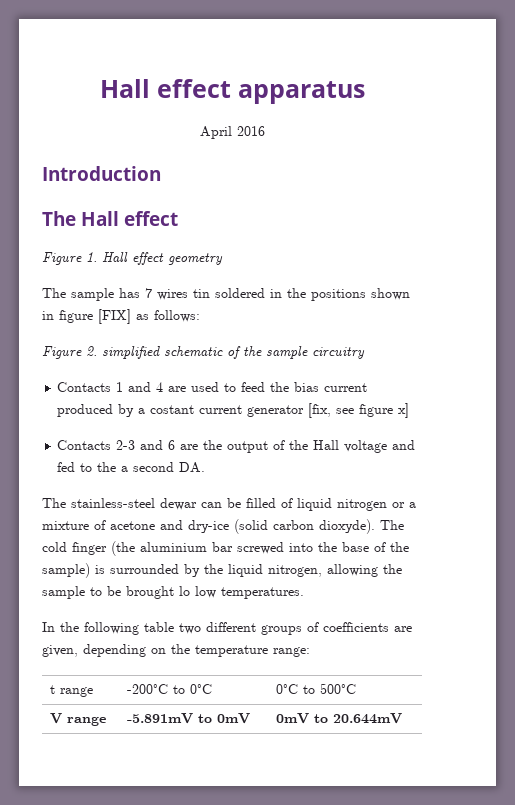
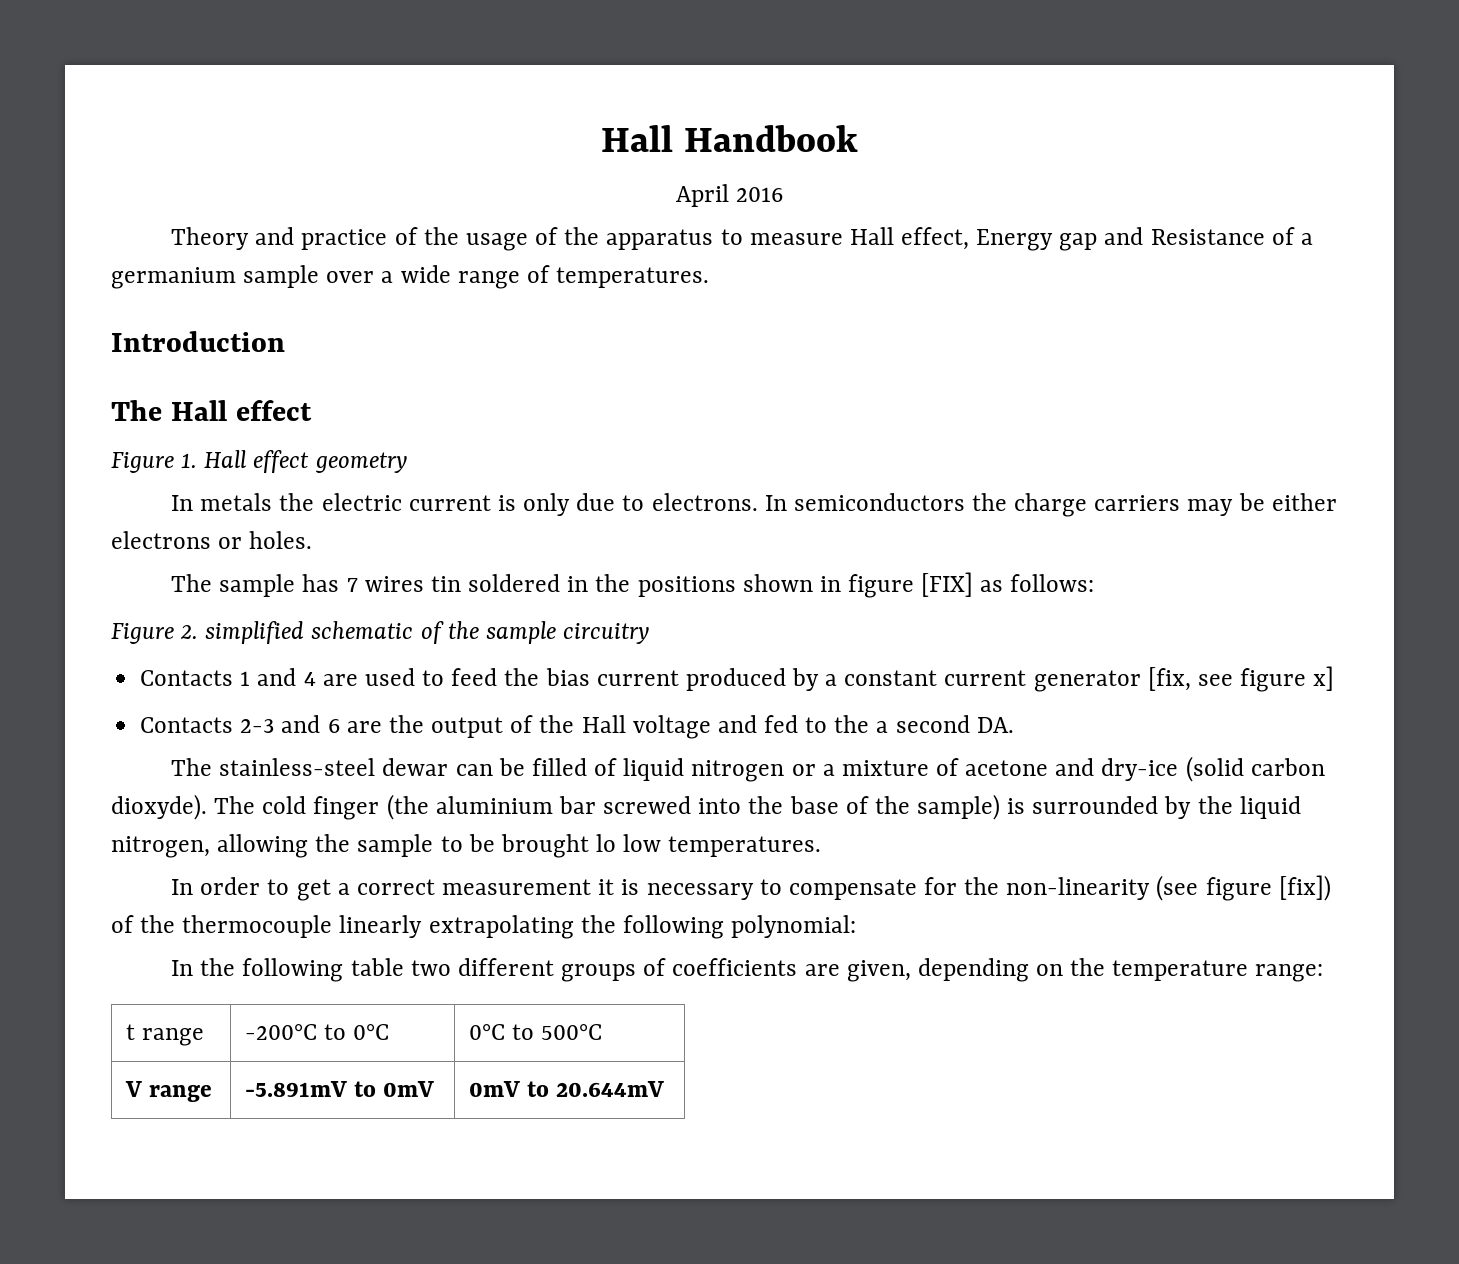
- Hall effect apparatus
+ Hall Handbook
+ Theory and practice of the usage of the apparatus to measure Hall effect, Energy gap and Resistance of a germanium sample over a wide range of temperatures.
+ In metals the electric current is only due to electrons. In semiconductors the charge carriers may be either electrons or holes.
- Contacts 1 and 4 are used to feed the bias current produced by a costant current generator [fix, see figure x]
+ Contacts 1 and 4 are used to feed the bias current produced by a constant current generator [fix, see figure x]
+ In order to get a correct measurement it is necessary to compensate for the non-linearity (see figure [fix]) of the thermocouple linearly extrapolating the following polynomial:

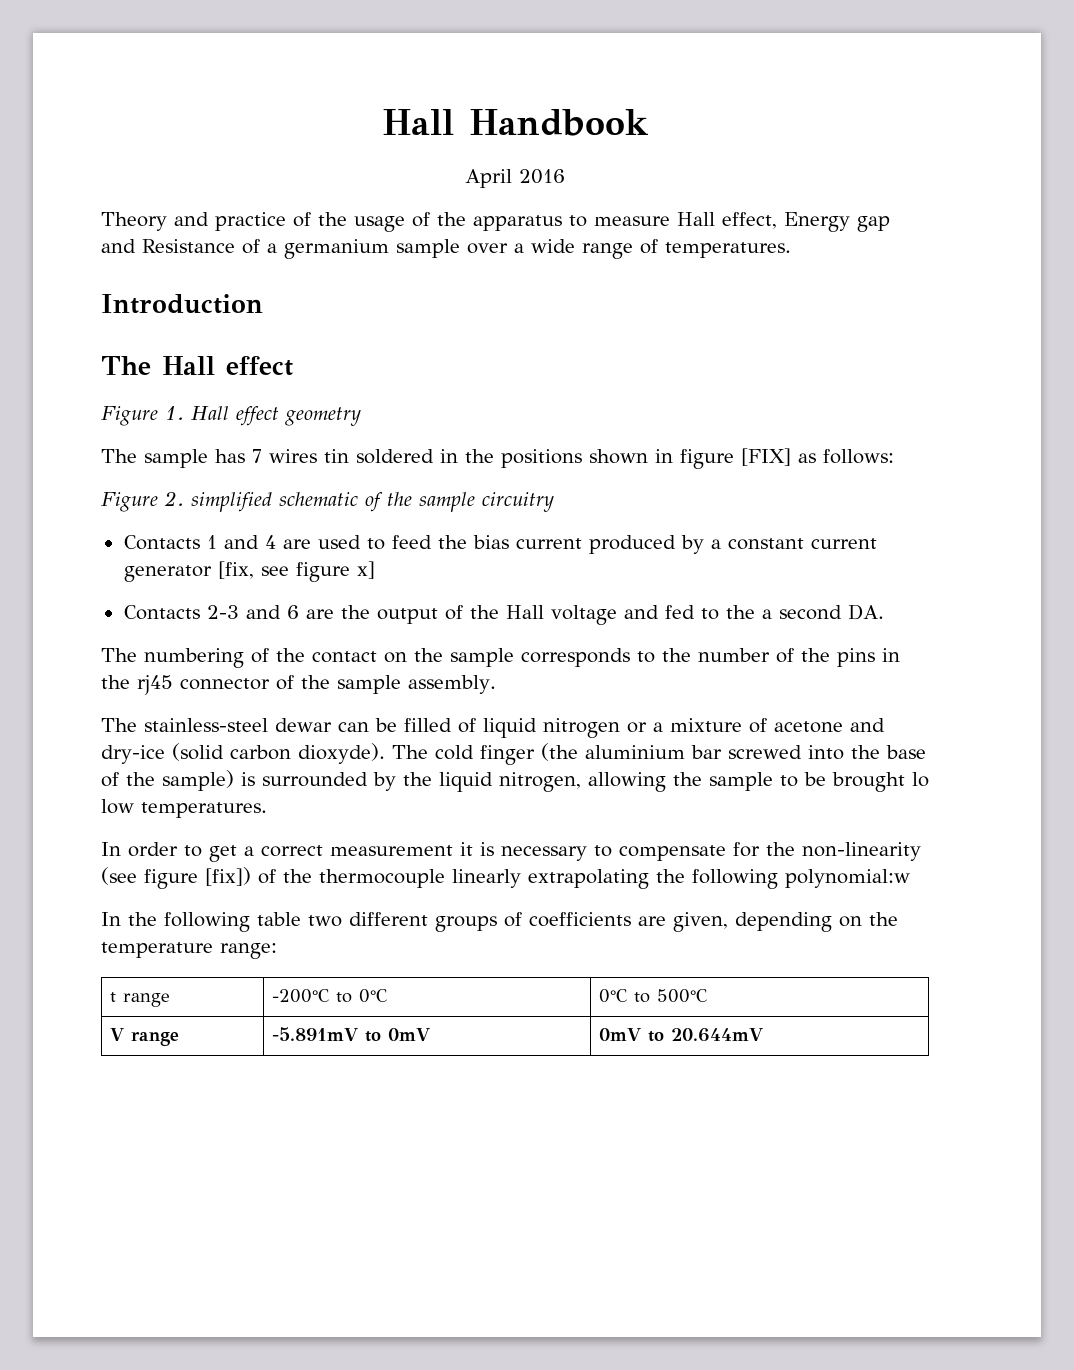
- In metals the electric current is only due to electrons. In semiconductors the charge carriers may be either electrons or holes.
+ The numbering of the contact on the sample corresponds to the number of the pins in the rj45 connector of the sample assembly.
- In order to get a correct measurement it is necessary to compensate for the non-linearity (see figure [fix]) of the thermocouple linearly extrapolating the following polynomial:
+ In order to get a correct measurement it is necessary to compensate for the non-linearity (see figure [fix]) of the thermocouple linearly extrapolating the following polynomial:w

